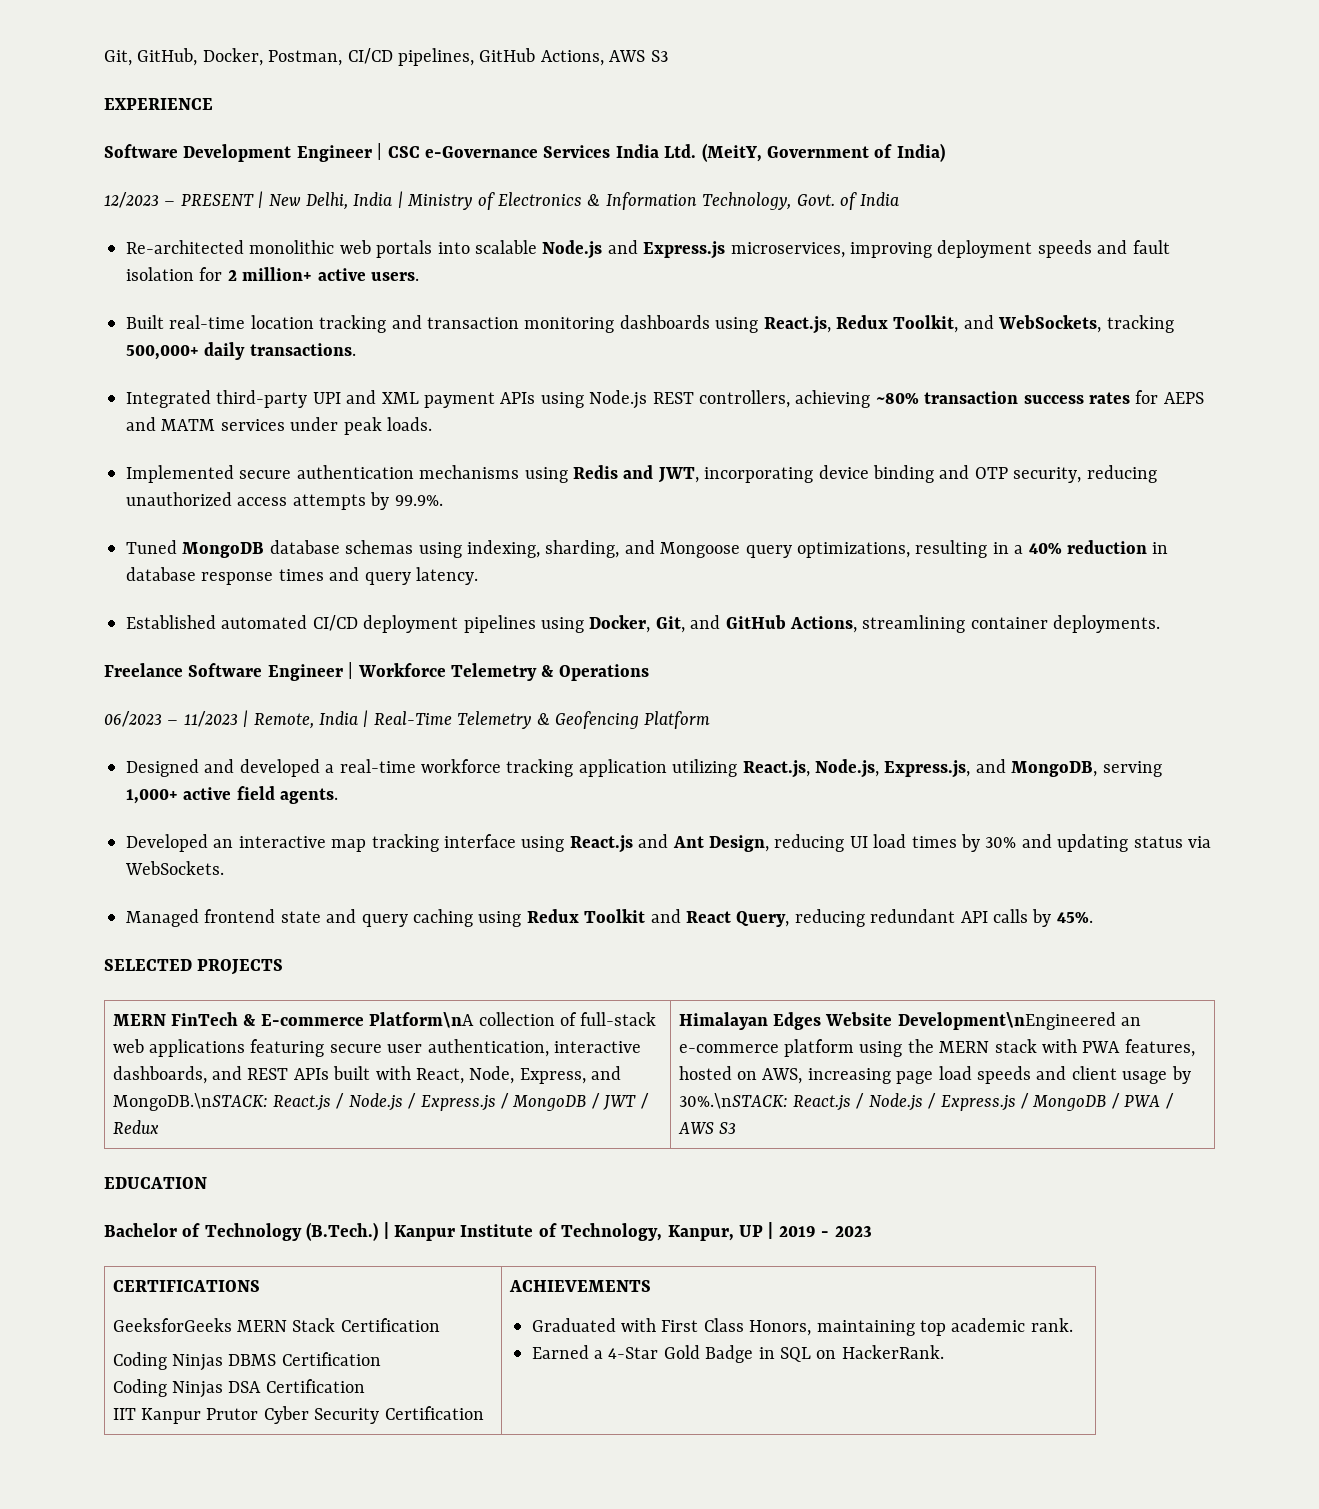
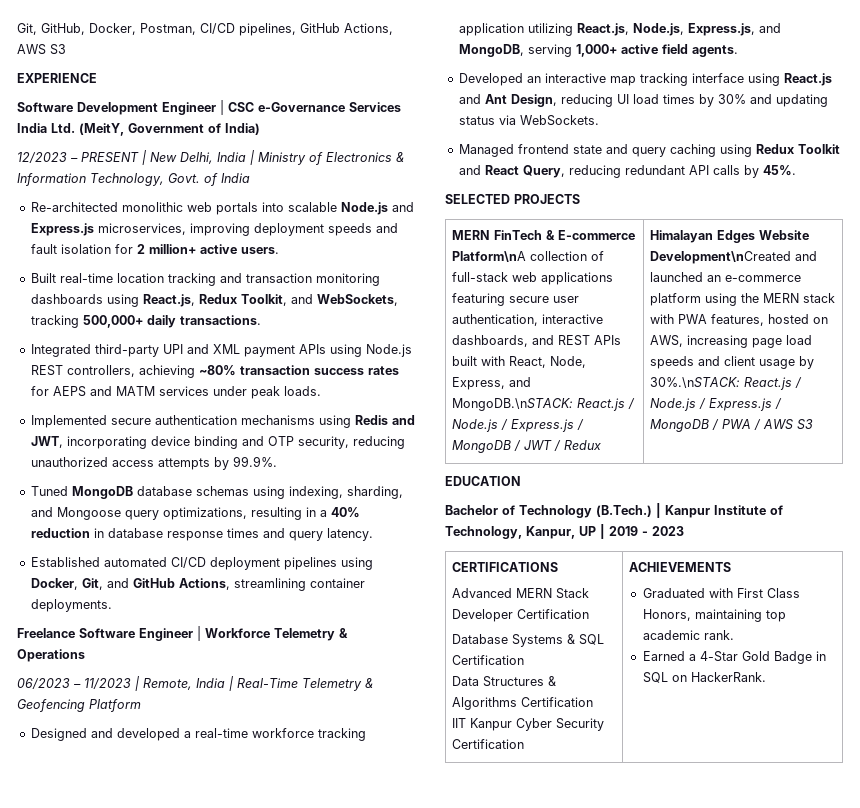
- Himalayan Edges Website Development\nEngineered an e-commerce platform using the MERN stack with PWA features, hosted on AWS, increasing page load speeds and client usage by 30%.\nSTACK: React.js / Node.js / Express.js / MongoDB / PWA / AWS S3
+ Himalayan Edges Website Development\nCreated and launched an e-commerce platform using the MERN stack with PWA features, hosted on AWS, increasing page load speeds and client usage by 30%.\nSTACK: React.js / Node.js / Express.js / MongoDB / PWA / AWS S3
  CERTIFICATIONS
- GeeksforGeeks MERN Stack Certification
- Coding Ninjas DBMS Certification
- Coding Ninjas DSA Certification
- IIT Kanpur Prutor Cyber Security Certification | ACHIEVEMENTS
+ Advanced MERN Stack Developer Certification
+ Database Systems & SQL Certification
+ Data Structures & Algorithms Certification
+ IIT Kanpur Cyber Security Certification | ACHIEVEMENTS

